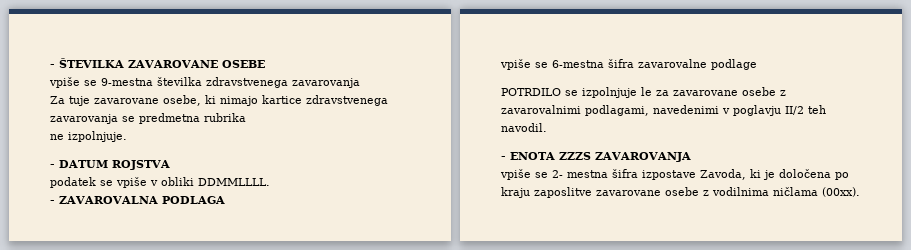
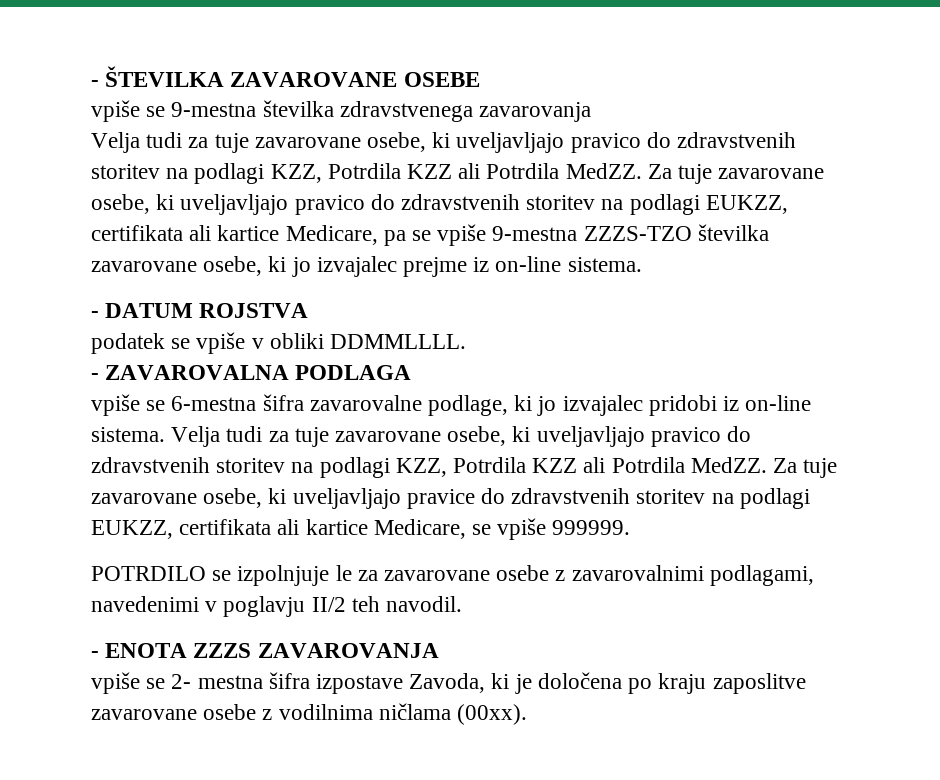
- Za tuje zavarovane osebe, ki nimajo kartice zdravstvenega zavarovanja se predmetna rubrika
- ne izpolnjuje.
+ Velja tudi za tuje zavarovane osebe, ki uveljavljajo pravico do zdravstvenih storitev na podlagi KZZ, Potrdila KZZ ali Potrdila MedZZ. Za tuje zavarovane osebe, ki uveljavljajo pravico do zdravstvenih storitev na podlagi EUKZZ, certifikata ali kartice Medicare, pa se vpiše 9-mestna ZZZS-TZO številka zavarovane osebe, ki jo izvajalec prejme iz on-line sistema.
- vpiše se 6-mestna šifra zavarovalne podlage
+ vpiše se 6-mestna šifra zavarovalne podlage, ki jo izvajalec pridobi iz on-line sistema. Velja tudi za tuje zavarovane osebe, ki uveljavljajo pravico do zdravstvenih storitev na podlagi KZZ, Potrdila KZZ ali Potrdila MedZZ. Za tuje zavarovane osebe, ki uveljavljajo pravice do zdravstvenih storitev na podlagi EUKZZ, certifikata ali kartice Medicare, se vpiše 999999.

